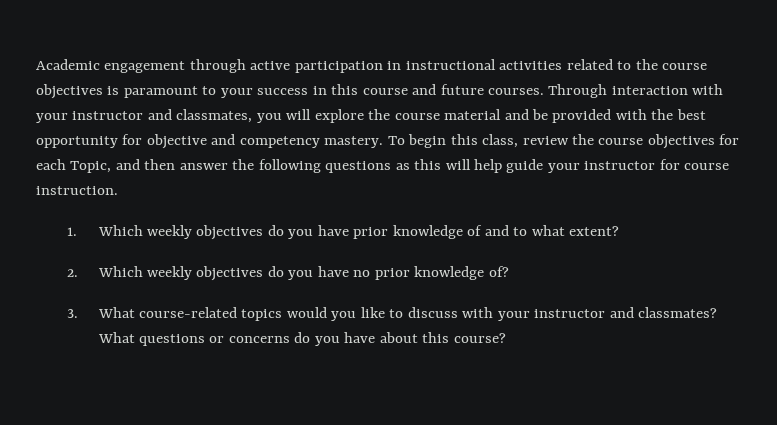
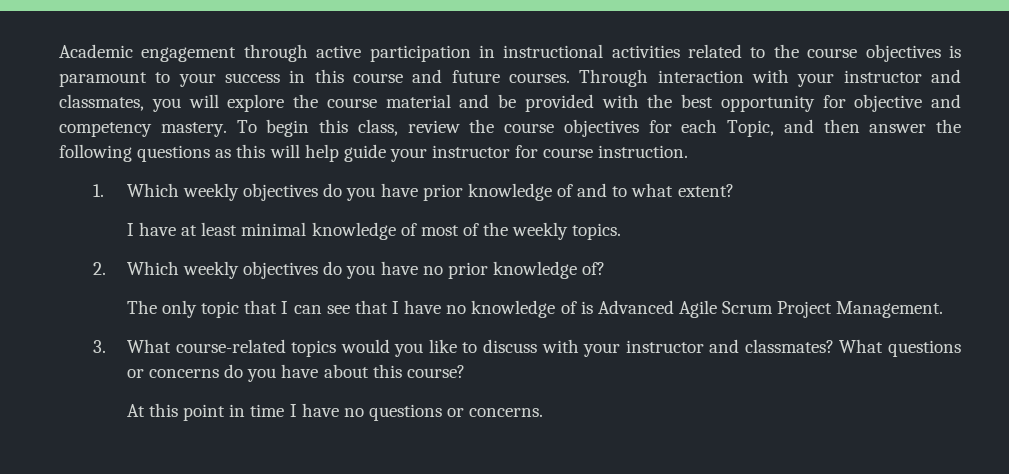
+ I have at least minimal knowledge of most of the weekly topics.
+ The only topic that I can see that I have no knowledge of is Advanced Agile Scrum Project Management.
+ At this point in time I have no questions or concerns.

